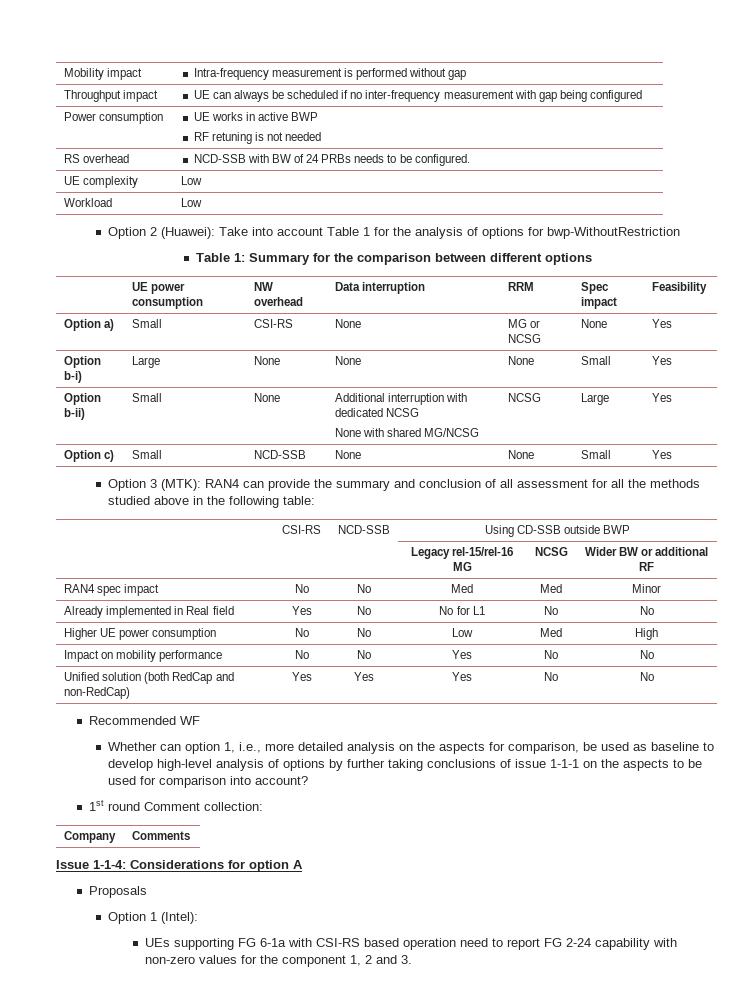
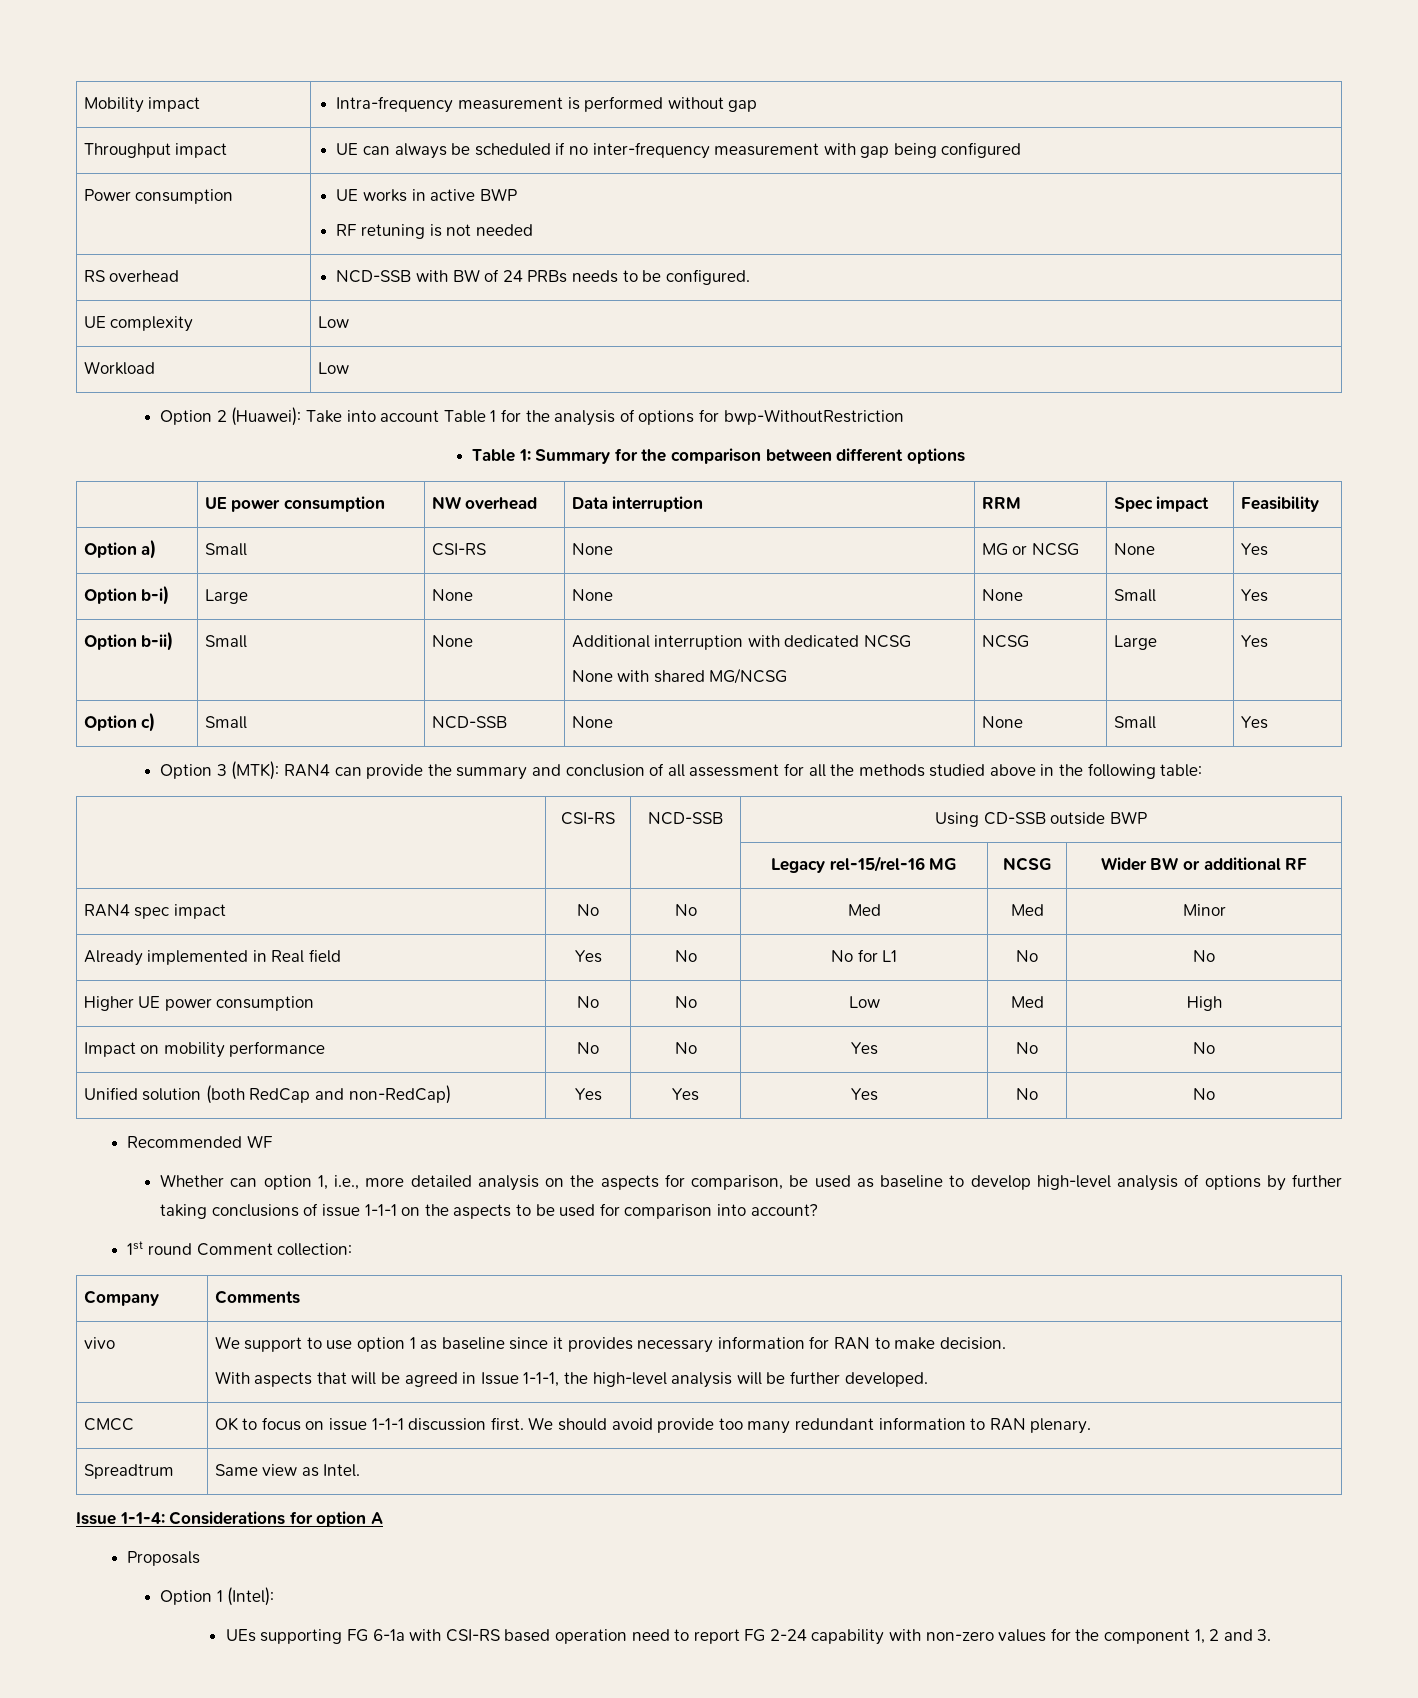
+ vivo | We support to use option 1 as baseline since it provides necessary information for RAN to make decision.
+ With aspects that will be agreed in Issue 1-1-1, the high-level analysis will be further developed.
+ CMCC | OK to focus on issue 1-1-1 discussion first. We should avoid provide too many redundant information to RAN plenary.
+ Spreadtrum | Same view as Intel.

